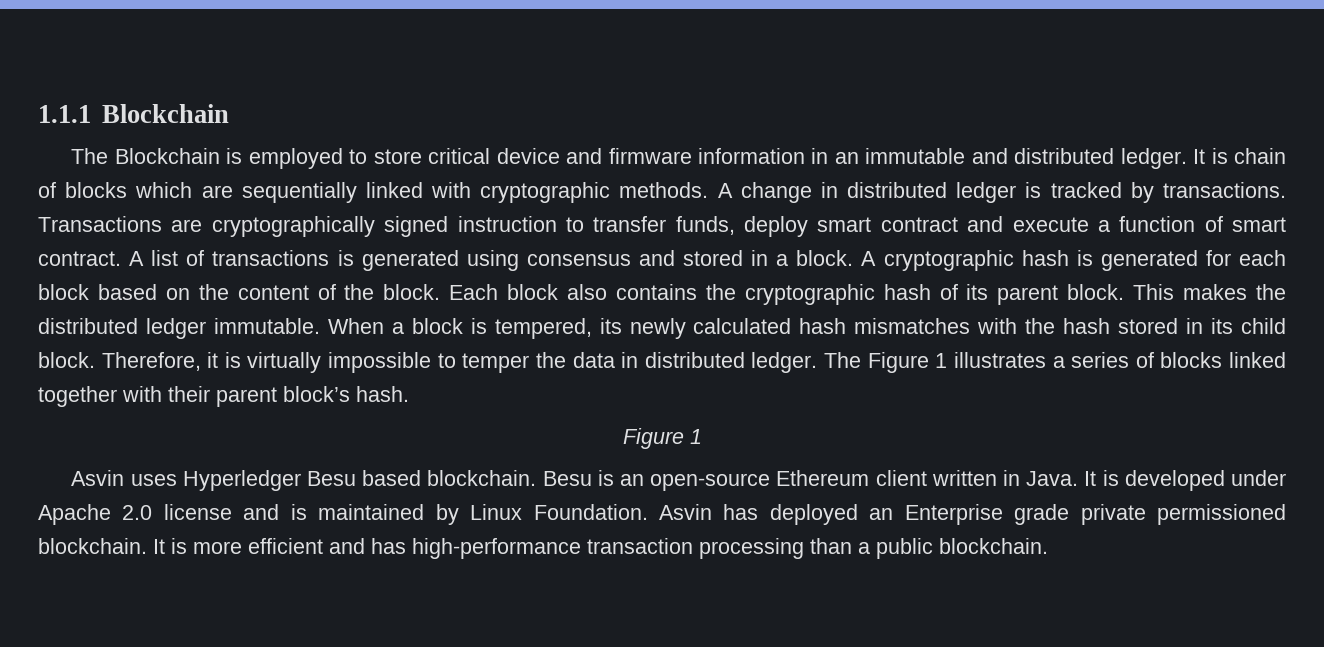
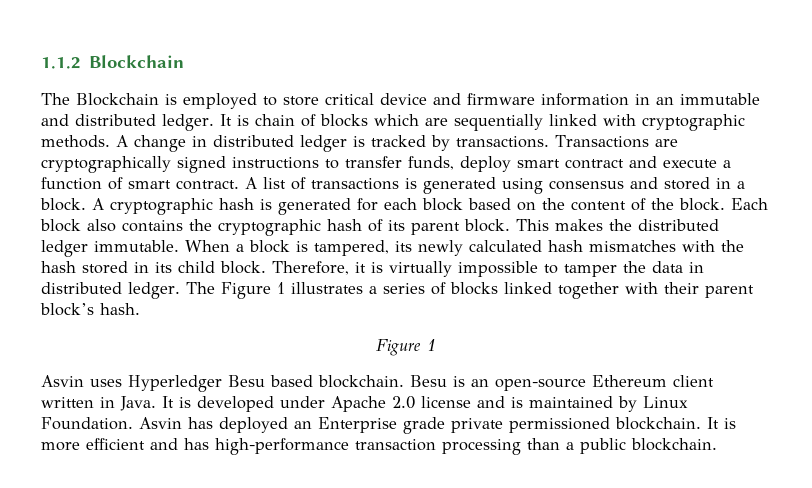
- 1.1.1 Blockchain
+ 1.1.2 Blockchain
- Transactions are cryptographically signed instruction to transfer funds, deploy smart contract and execute a function of smart contract.
+ Transactions are cryptographically signed instructions to transfer funds, deploy smart contract and execute a function of smart contract.
- When a block is tempered, its newly calculated hash mismatches with the hash stored in its child block.
+ When a block is tampered, its newly calculated hash mismatches with the hash stored in its child block.
- Therefore, it is virtually impossible to temper the data in distributed ledger.
+ Therefore, it is virtually impossible to tamper the data in distributed ledger.

